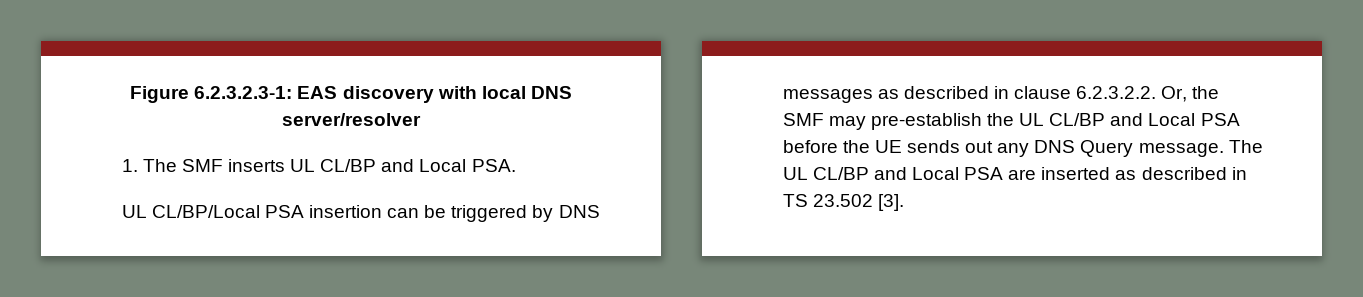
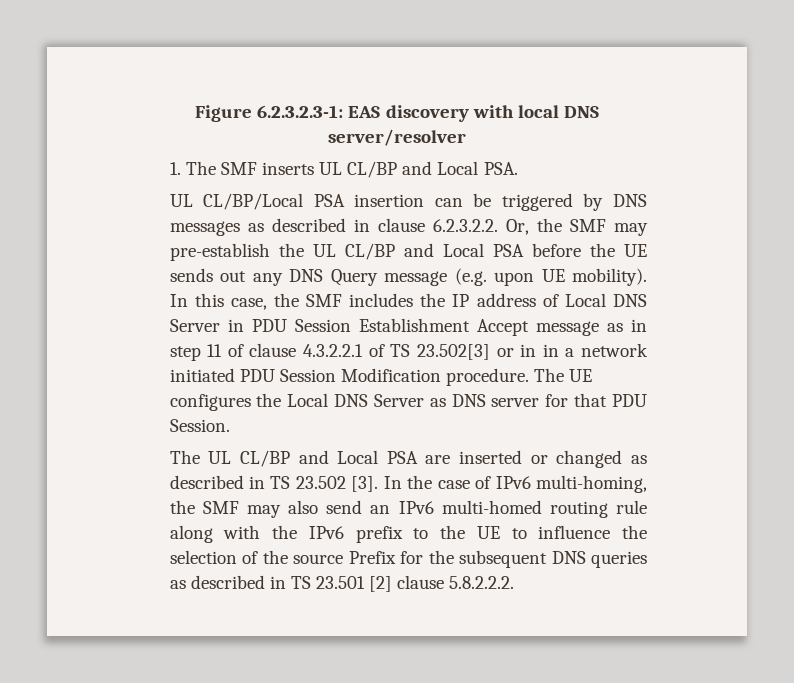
- UL CL/BP/Local PSA insertion can be triggered by DNS messages as described in clause 6.2.3.2.2. Or, the SMF may pre-establish the UL CL/BP and Local PSA before the UE sends out any DNS Query message. The UL CL/BP and Local PSA are inserted as described in TS 23.502 [3].
+ UL CL/BP/Local PSA insertion can be triggered by DNS messages as described in clause 6.2.3.2.2. Or, the SMF may pre-establish the UL CL/BP and Local PSA before the UE sends out any DNS Query message (e.g. upon UE mobility). In this case, the SMF includes the IP address of Local DNS Server in PDU Session Establishment Accept message as in step 11 of clause 4.3.2.2.1 of TS 23.502[3] or in in a network initiated PDU Session Modification procedure. The UE configures the Local DNS Server as DNS server for that PDU Session.
+ The UL CL/BP and Local PSA are inserted or changed as described in TS 23.502 [3].
+ In the case of IPv6 multi-homing, the SMF may also send an IPv6 multi-homed routing rule along with the IPv6 prefix to the UE to influence the selection of the source Prefix for the subsequent DNS queries as described in TS 23.501 [2] clause 5.8.2.2.2.

